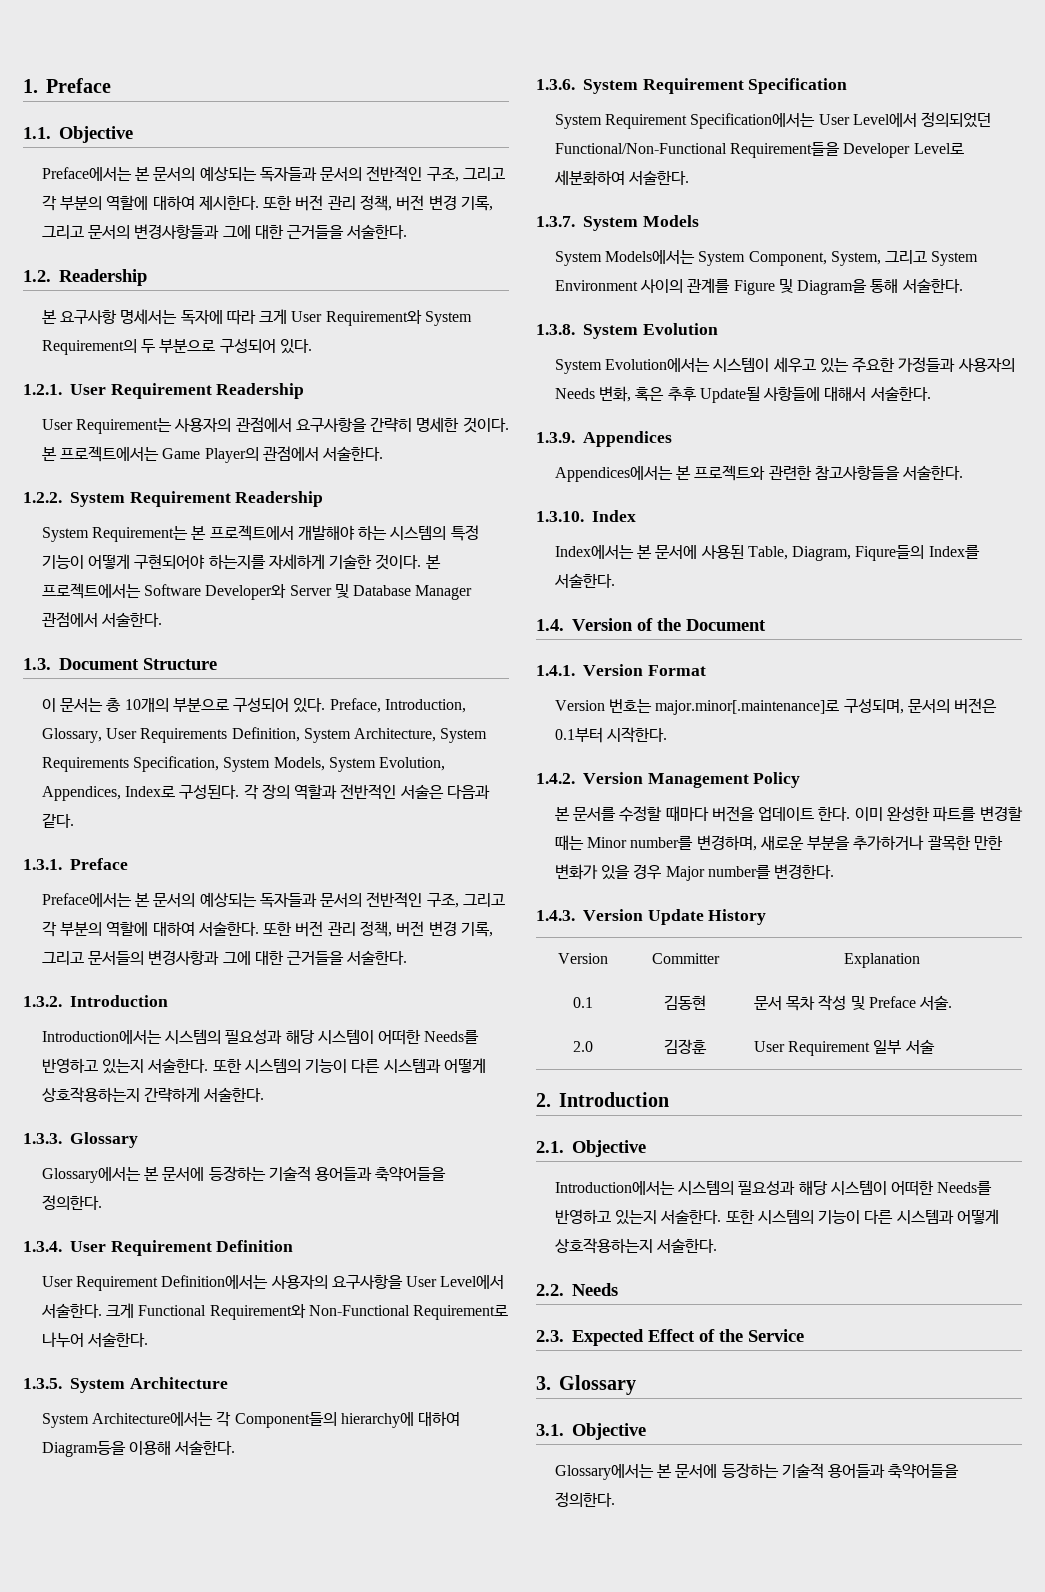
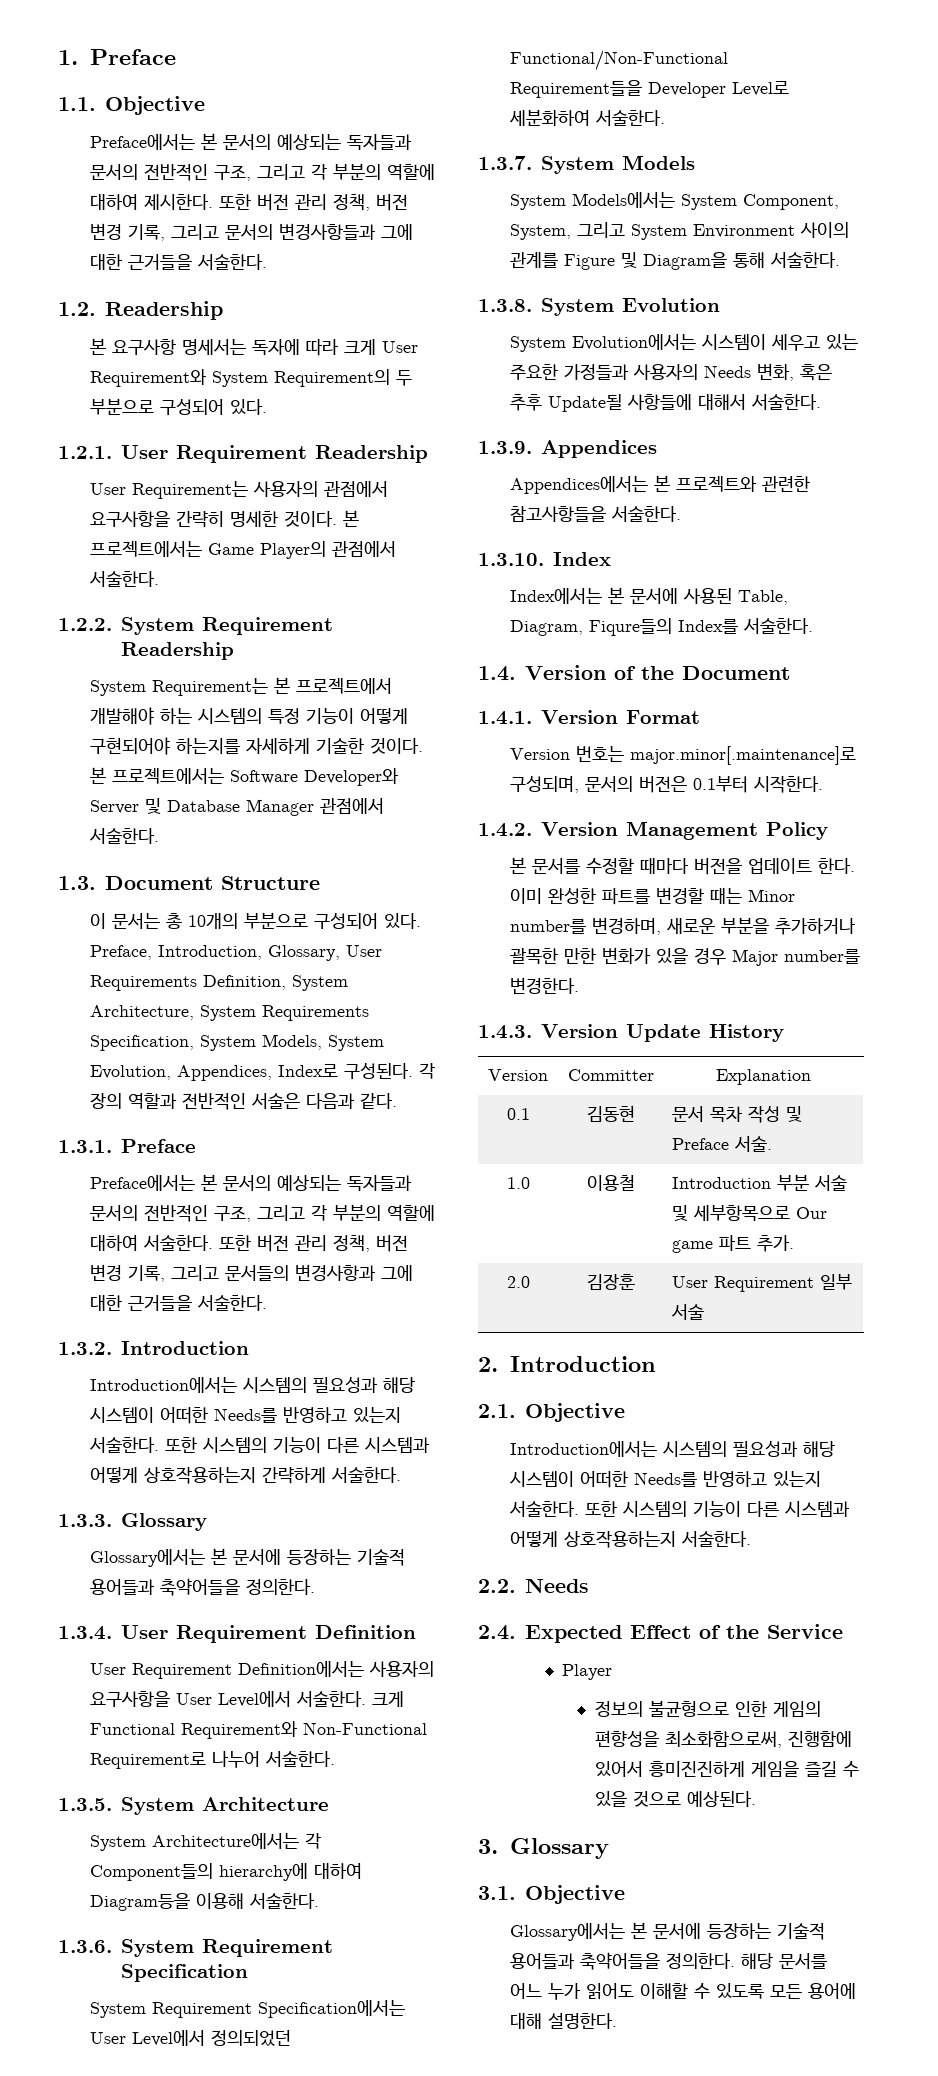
+ 1.0 | 이용철 | Introduction 부분 서술 및 세부항목으로 Our game 파트 추가.
- 2.3. Expected Effect of the Service
+ 2.4. Expected Effect of the Service
+ Player
+ 정보의 불균형으로 인한 게임의 편향성을 최소화함으로써, 진행함에 있어서 흥미진진하게 게임을 즐길 수 있을 것으로 예상된다.
+ 해당 문서를 어느 누가 읽어도 이해할 수 있도록 모든 용어에 대해 설명한다.

